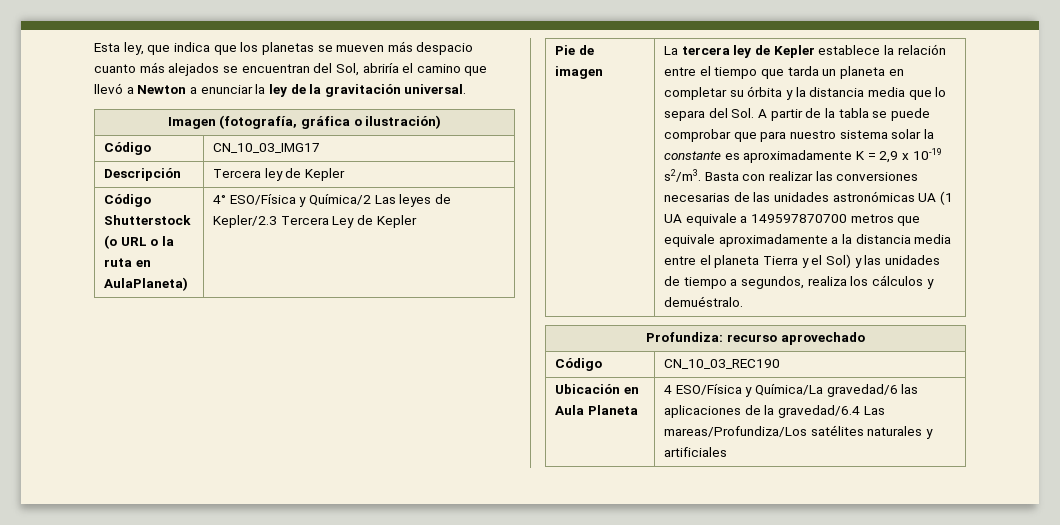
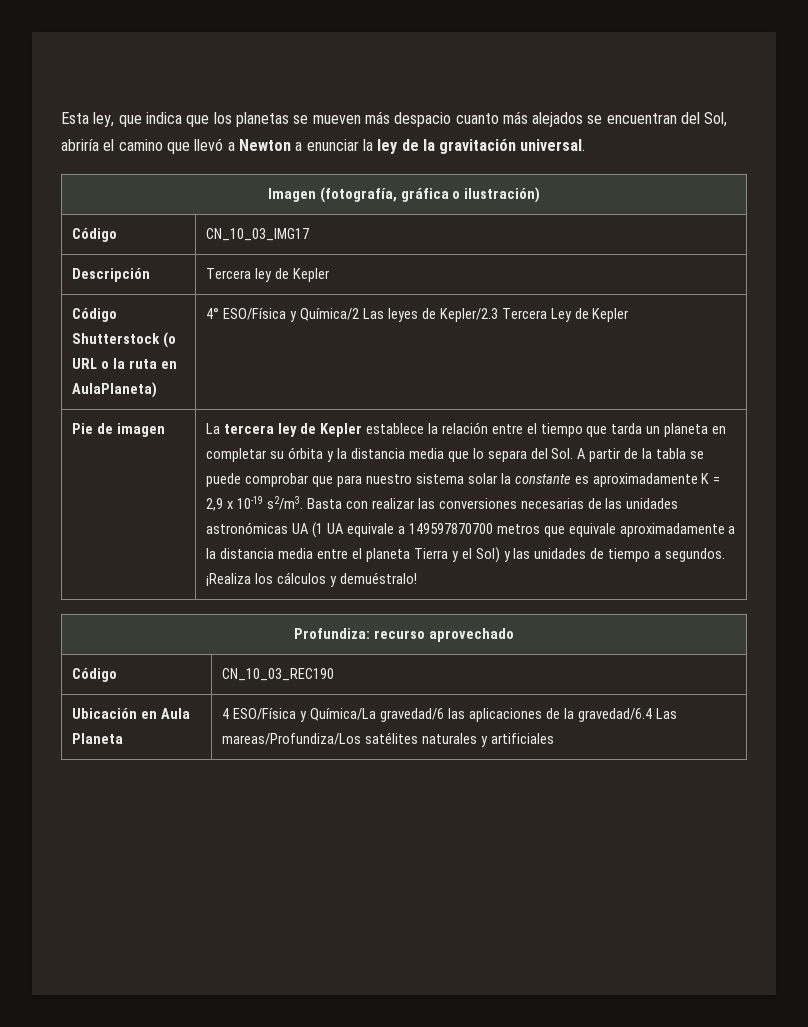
- Basta con realizar las conversiones necesarias de las unidades astronómicas UA (1 UA equivale a 149597870700 metros que equivale aproximadamente a la distancia media entre el planeta Tierra y el Sol) y las unidades de tiempo a segundos, realiza los cálculos y demuéstralo.
+ Basta con realizar las conversiones necesarias de las unidades astronómicas UA (1 UA equivale a 149597870700 metros que equivale aproximadamente a la distancia media entre el planeta Tierra y el Sol) y las unidades de tiempo a segundos. ¡Realiza los cálculos y demuéstralo!

